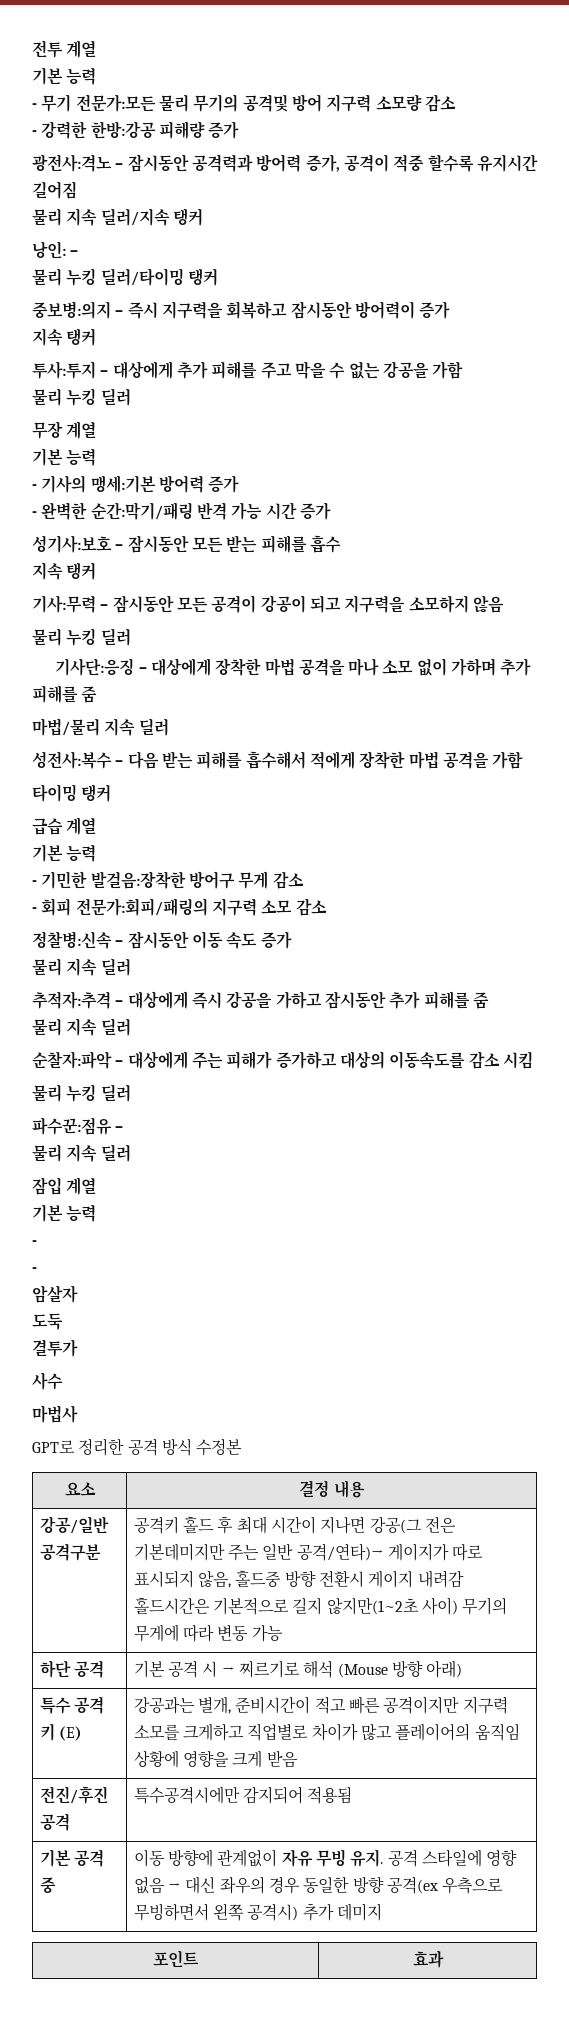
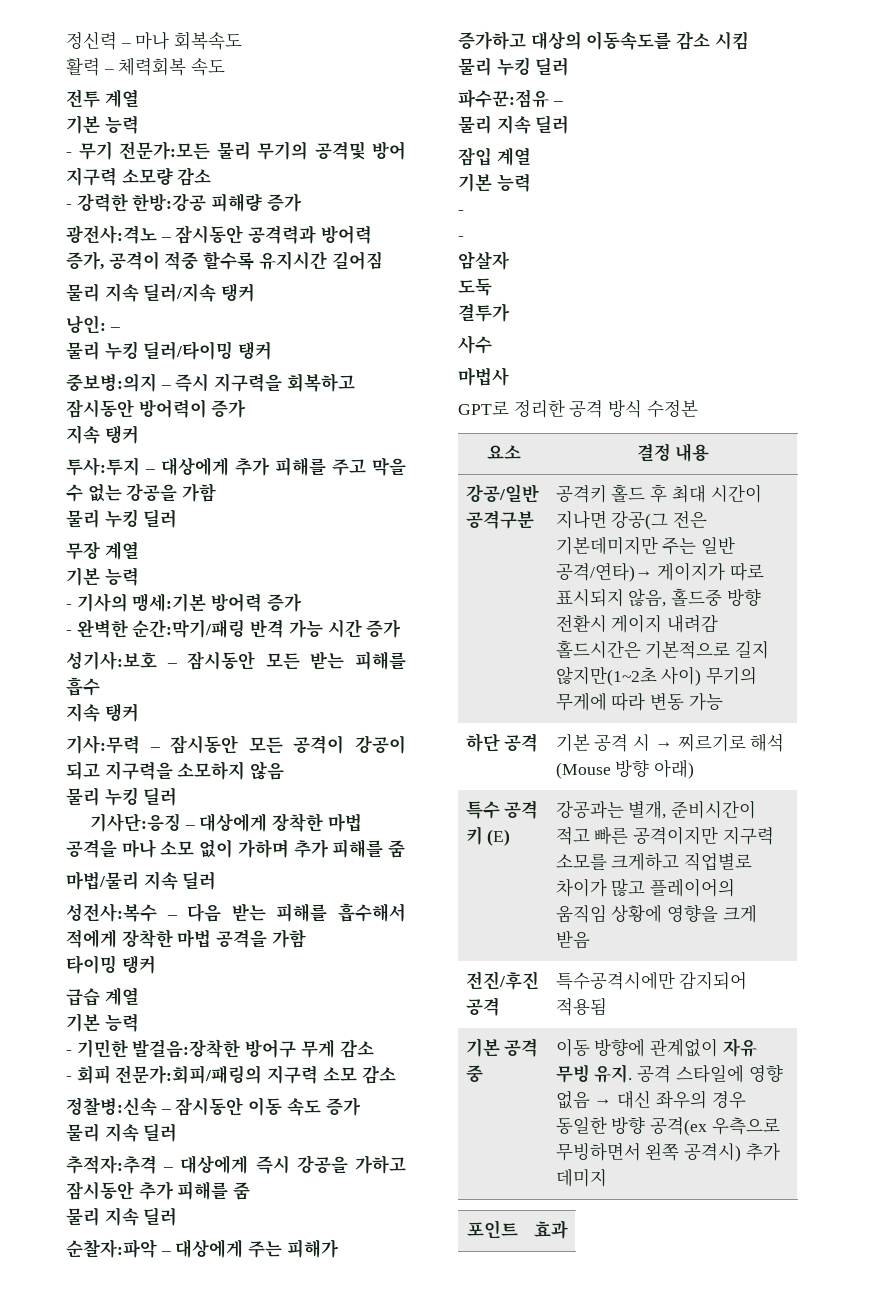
+ 정신력 – 마나 회복속도
+ 활력 – 체력회복 속도

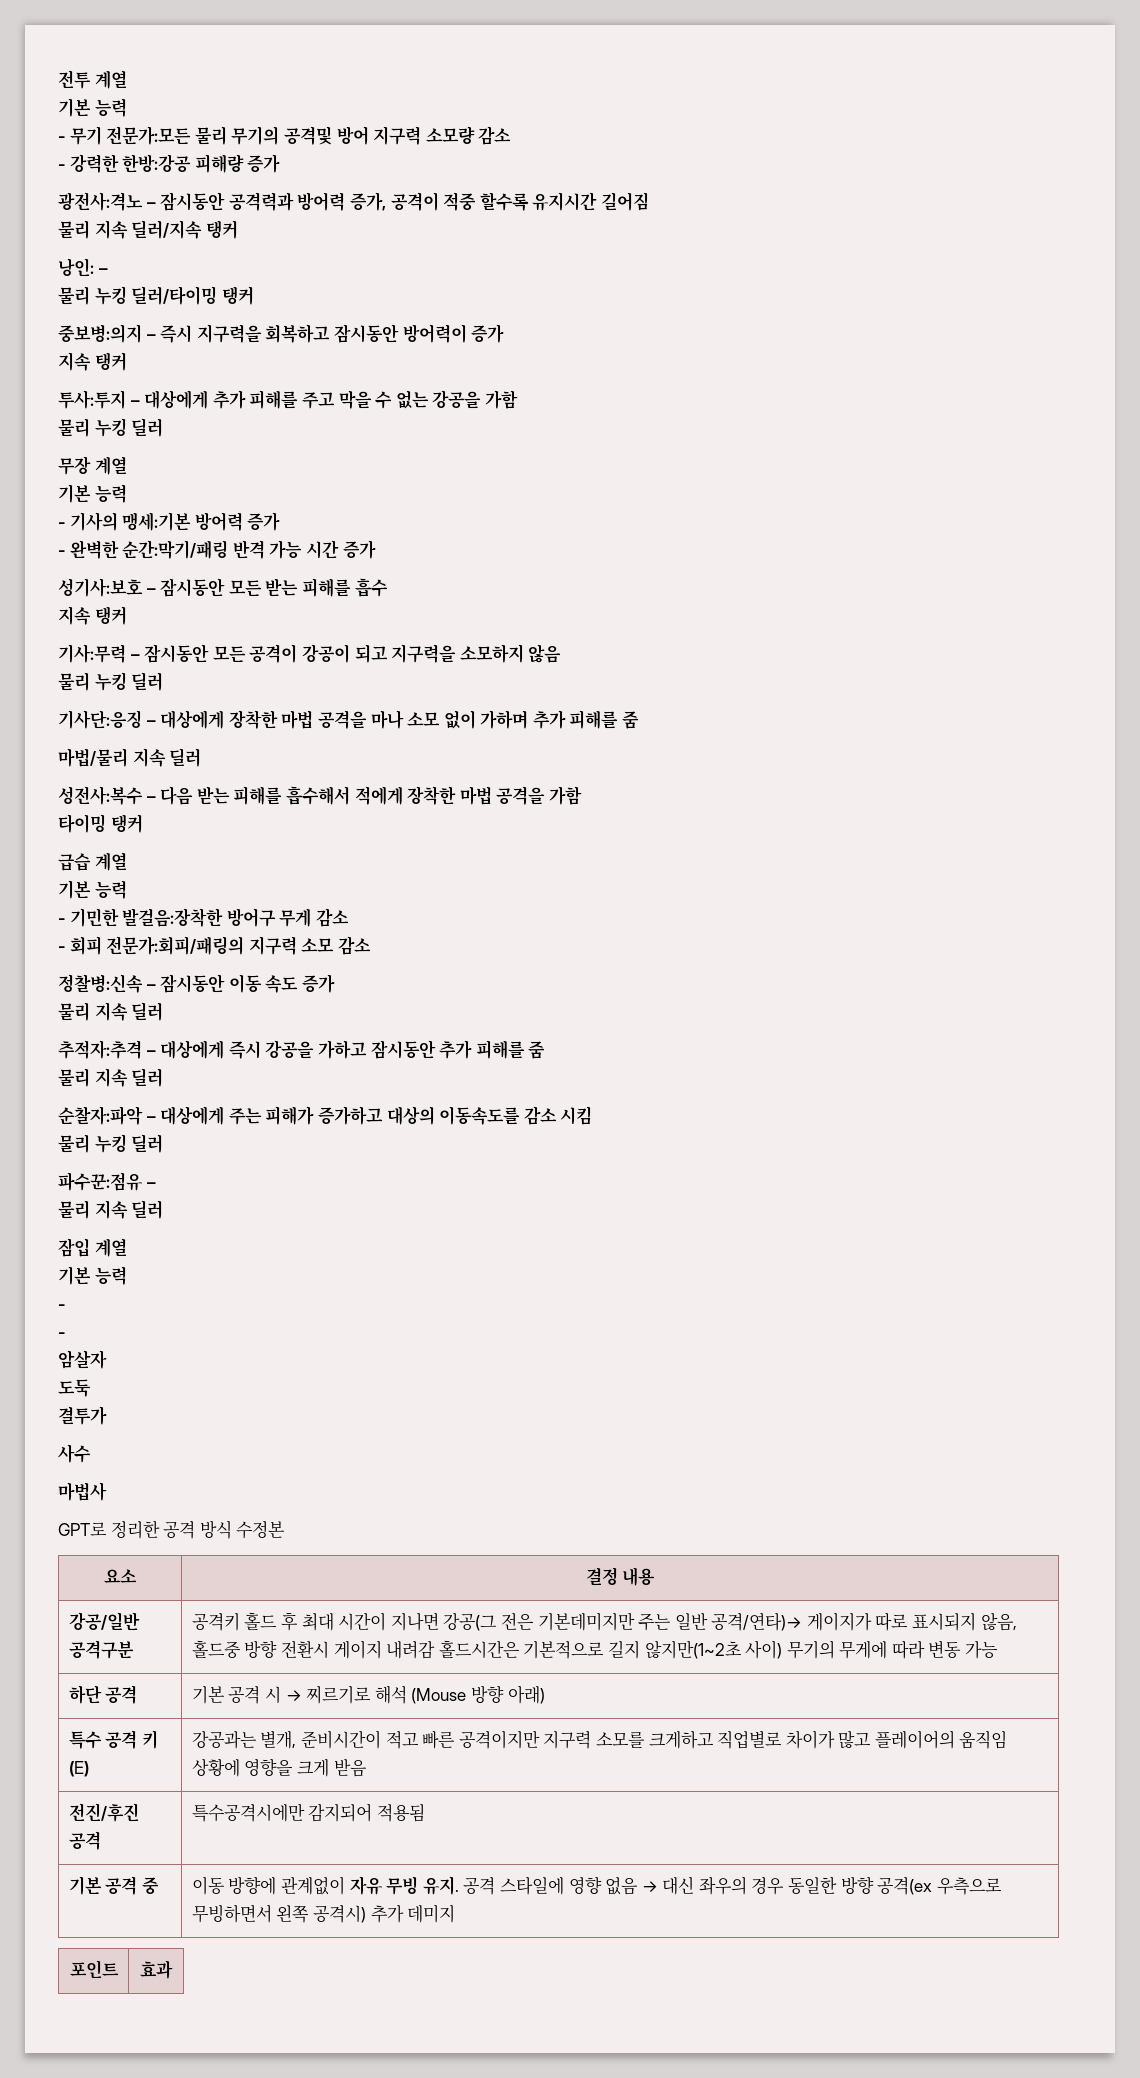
- 정신력 – 마나 회복속도
- 활력 – 체력회복 속도

